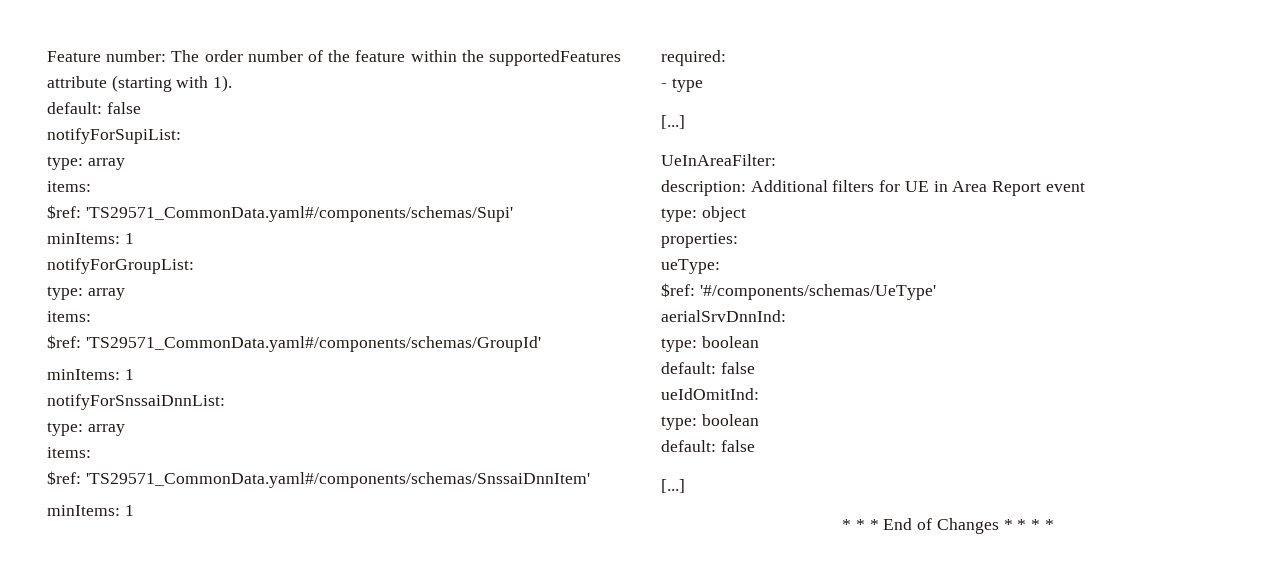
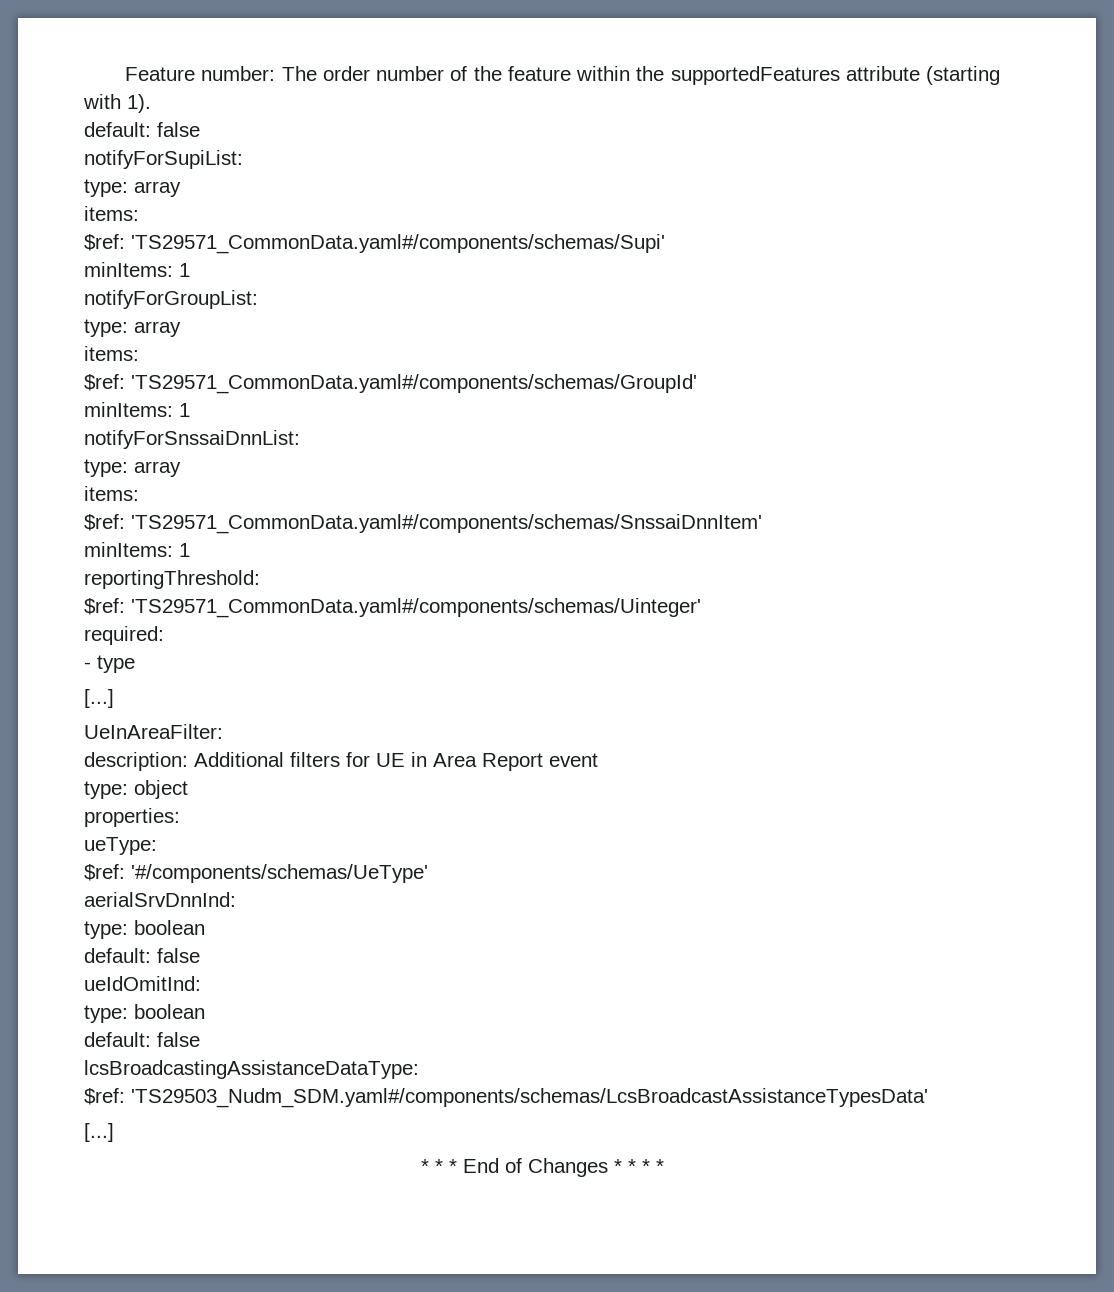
+ reportingThreshold:
+ $ref: 'TS29571_CommonData.yaml#/components/schemas/Uinteger'
+ lcsBroadcastingAssistanceDataType:
+ $ref: 'TS29503_Nudm_SDM.yaml#/components/schemas/LcsBroadcastAssistanceTypesData'

